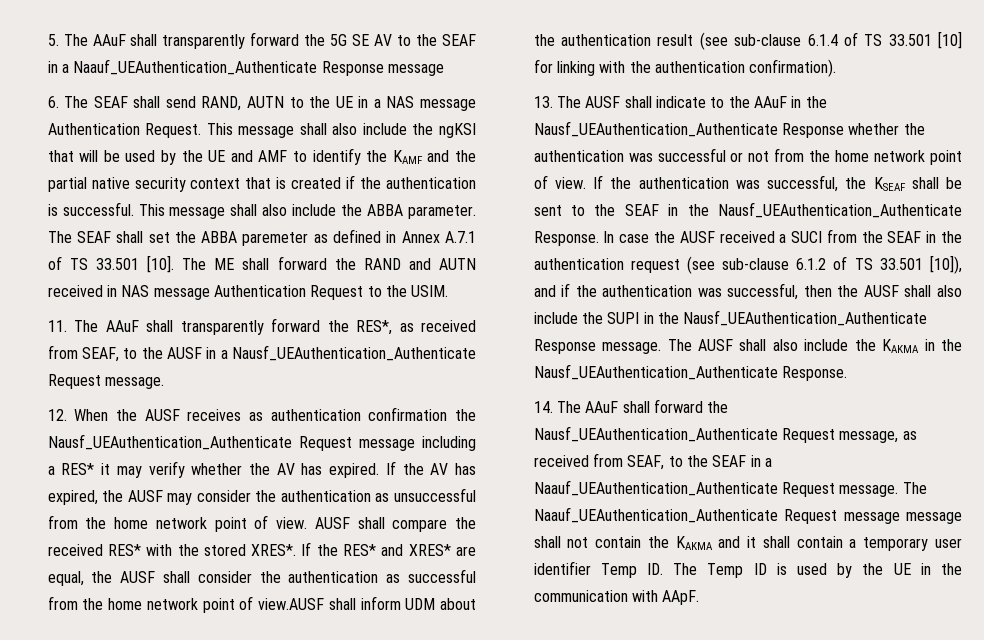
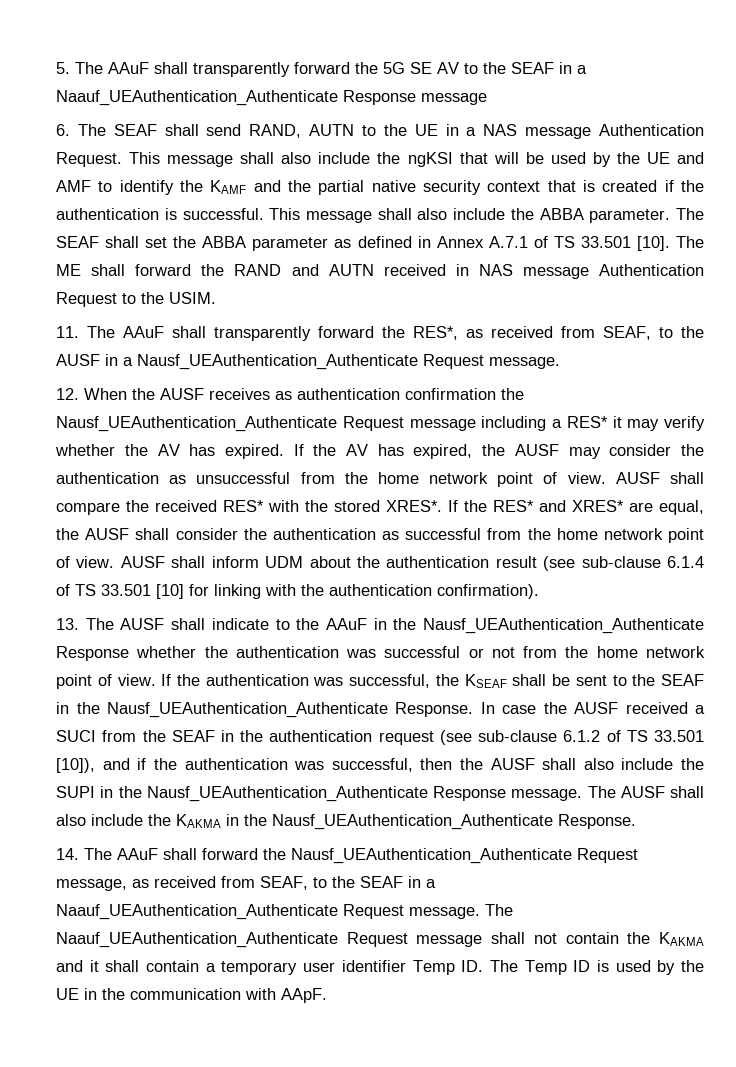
- The SEAF shall set the ABBA paremeter as defined in Annex A.7.1 of TS 33.501 [10].
+ The SEAF shall set the ABBA parameter as defined in Annex A.7.1 of TS 33.501 [10].
- If the RES* and XRES* are equal, the AUSF shall consider the authentication as successful from the home network point of view.AUSF shall inform UDM about the authentication result (see sub-clause 6.1.4 of TS 33.501 [10] for linking with the authentication confirmation).
+ If the RES* and XRES* are equal, the AUSF shall consider the authentication as successful from the home network point of view. AUSF shall inform UDM about the authentication result (see sub-clause 6.1.4 of TS 33.501 [10] for linking with the authentication confirmation).
- The Naauf_UEAuthentication_Authenticate Request message message shall not contain the KAKMA and it shall contain a temporary user identifier Temp ID. The Temp ID is used by the UE in the communication with AApF.
+ The Naauf_UEAuthentication_Authenticate Request message shall not contain the KAKMA and it shall contain a temporary user identifier Temp ID. The Temp ID is used by the UE in the communication with AApF.

